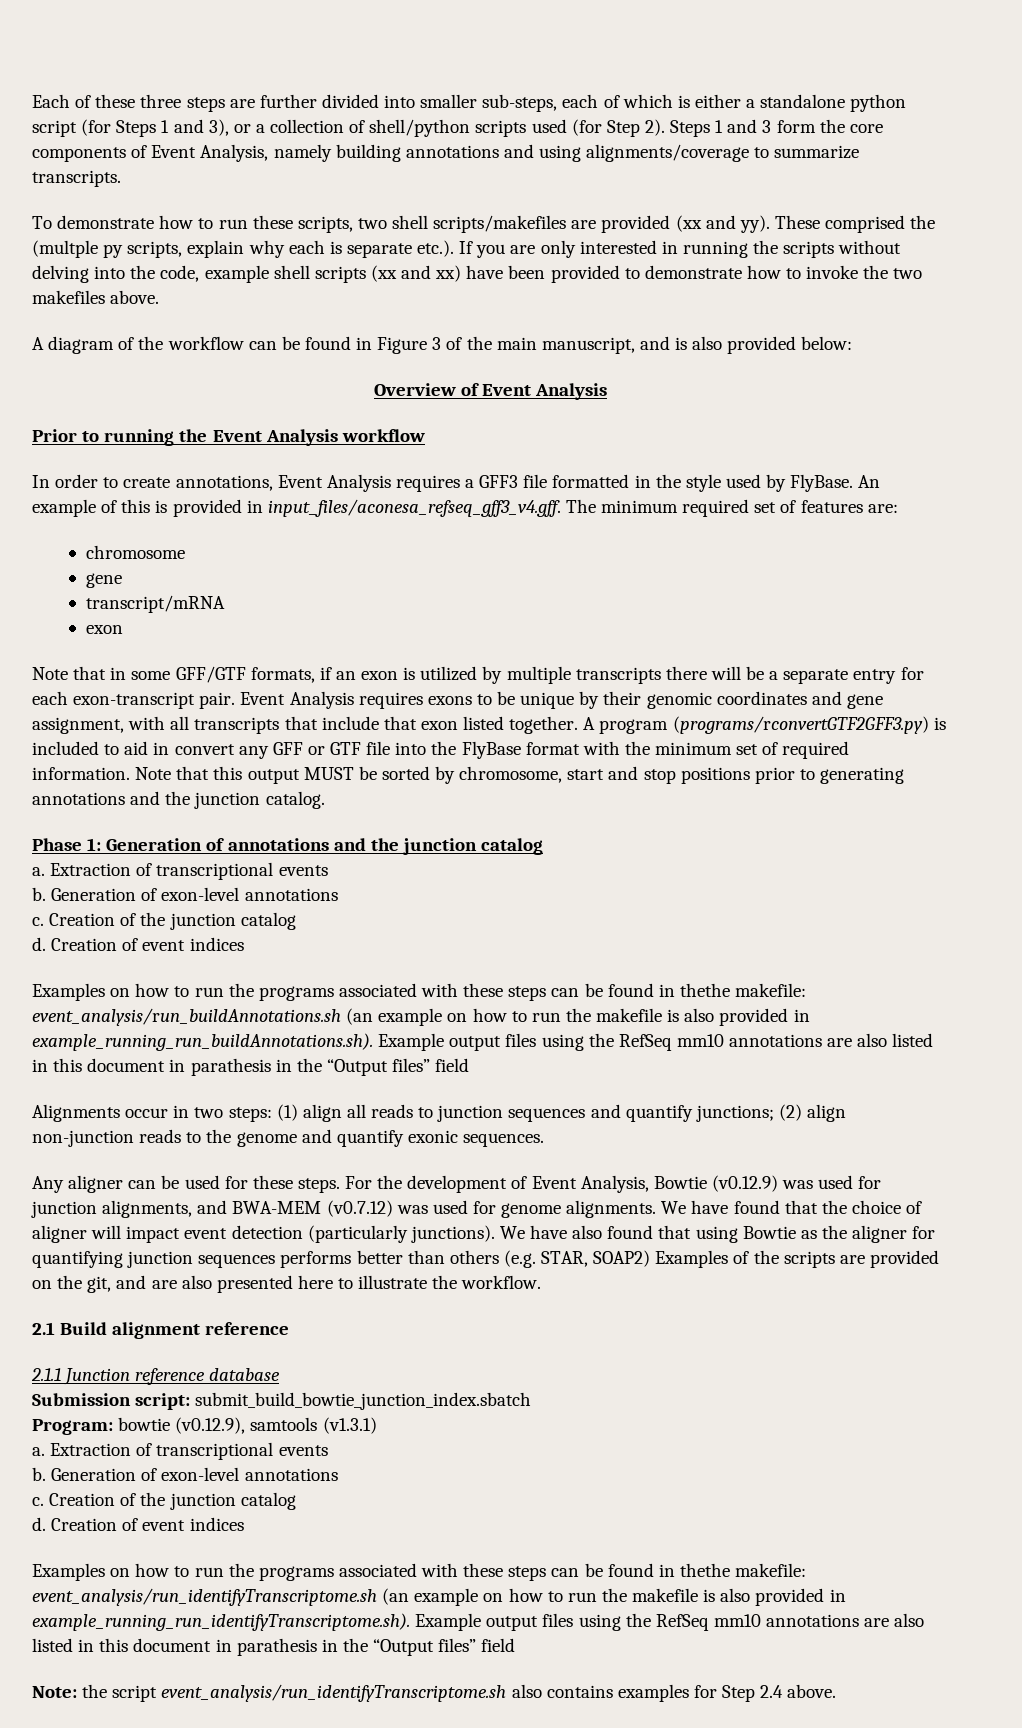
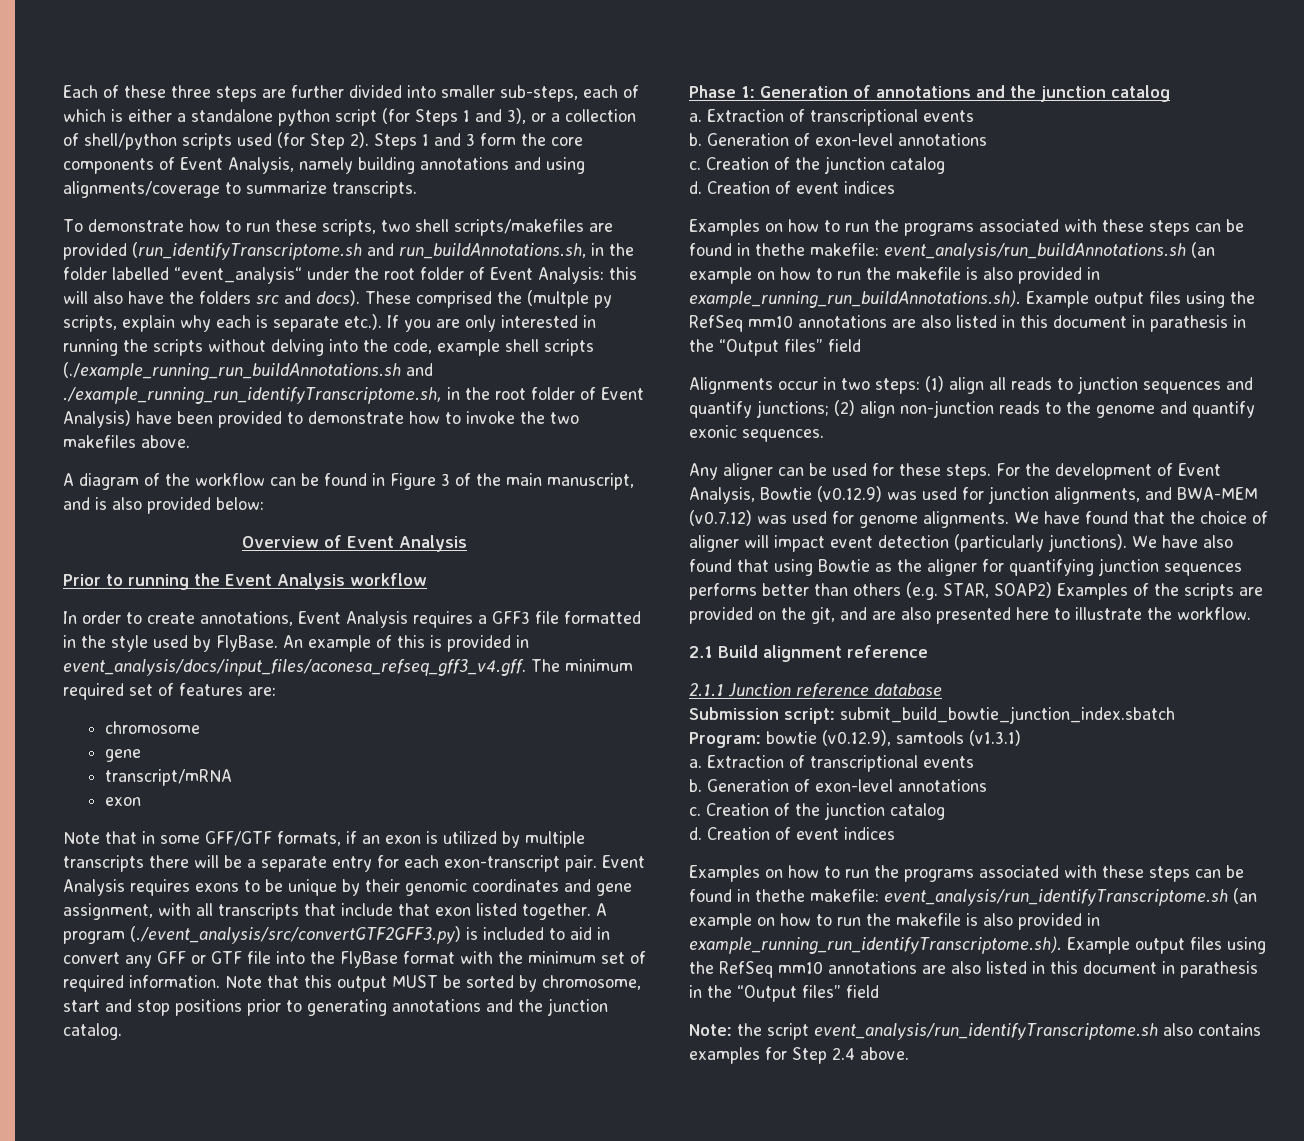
- To demonstrate how to run these scripts, two shell scripts/makefiles are provided (xx and yy).
+ To demonstrate how to run these scripts, two shell scripts/makefiles are provided (run_identifyTranscriptome.sh and run_buildAnnotations.sh, in the folder labelled “event_analysis“ under the root folder of Event Analysis: this will also have the folders src and docs).
- These comprised the (multple py scripts, explain why each is separate etc.). If you are only interested in running the scripts without delving into the code, example shell scripts (xx and xx) have been provided to demonstrate how to invoke the two makefiles above.
+ These comprised the (multple py scripts, explain why each is separate etc.). If you are only interested in running the scripts without delving into the code, example shell scripts (./example_running_run_buildAnnotations.sh and ./example_running_run_identifyTranscriptome.sh, in the root folder of Event Analysis) have been provided to demonstrate how to invoke the two makefiles above.
- An example of this is provided in input_files/aconesa_refseq_gff3_v4.gff. The minimum required set of features are:
+ An example of this is provided in event_analysis/docs/input_files/aconesa_refseq_gff3_v4.gff. The minimum required set of features are:
- A program (programs/rconvertGTF2GFF3.py) is included to aid in convert any GFF or GTF file into the FlyBase format with the minimum set of required information.
+ A program (./event_analysis/src/convertGTF2GFF3.py) is included to aid in convert any GFF or GTF file into the FlyBase format with the minimum set of required information.

